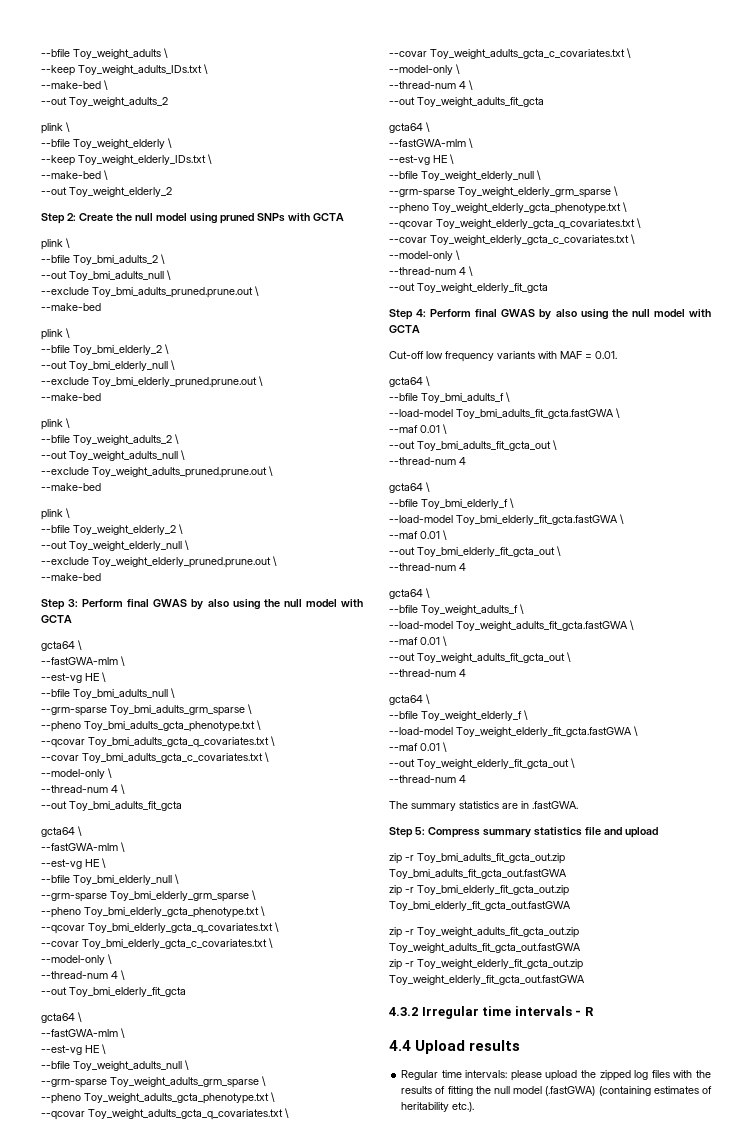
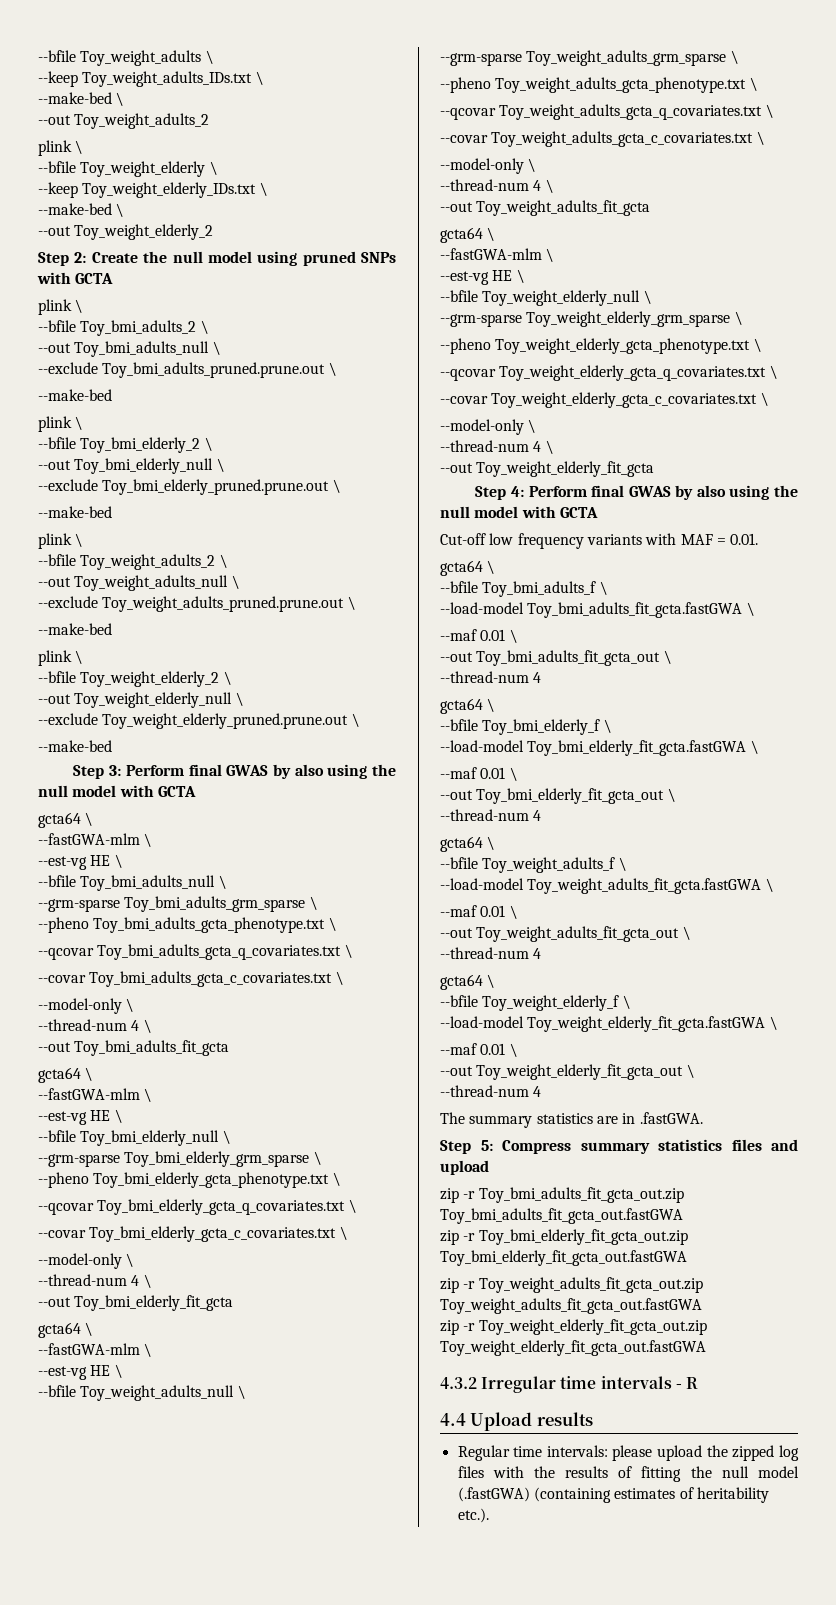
- Step 5: Compress summary statistics file and upload
+ Step 5: Compress summary statistics files and upload

